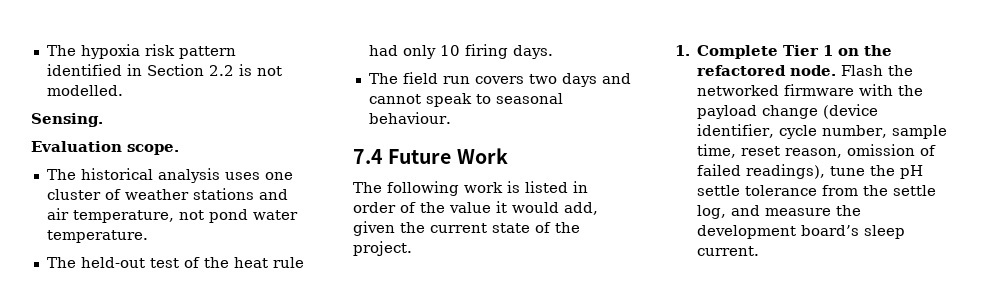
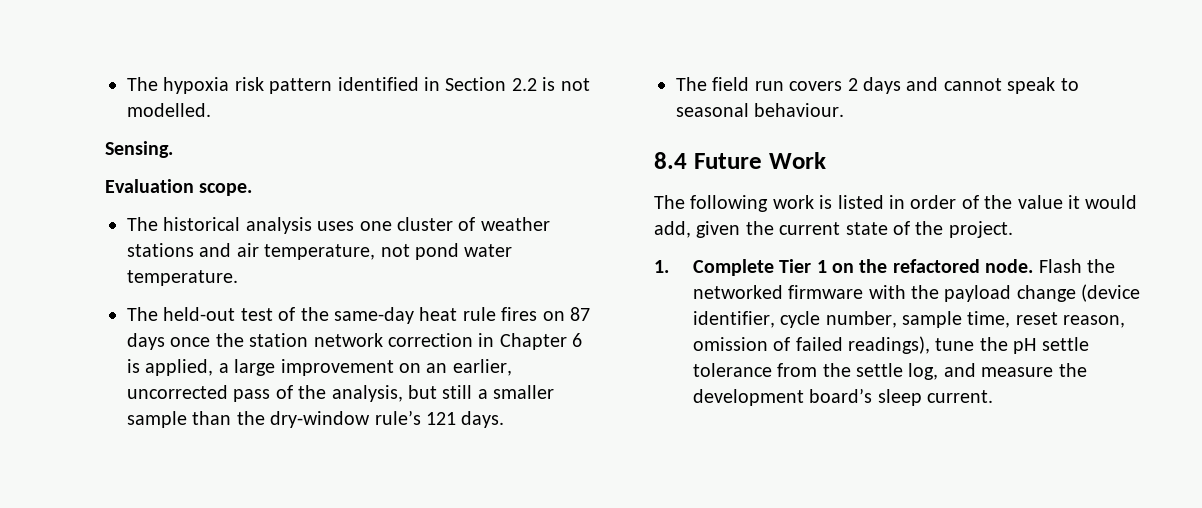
- The held-out test of the heat rule had only 10 firing days.
+ The held-out test of the same-day heat rule fires on 87 days once the station network correction in Chapter 6 is applied, a large improvement on an earlier, uncorrected pass of the analysis, but still a smaller sample than the dry-window rule’s 121 days.
- The field run covers two days and cannot speak to seasonal behaviour.
+ The field run covers 2 days and cannot speak to seasonal behaviour.
- 7.4 Future Work
+ 8.4 Future Work

